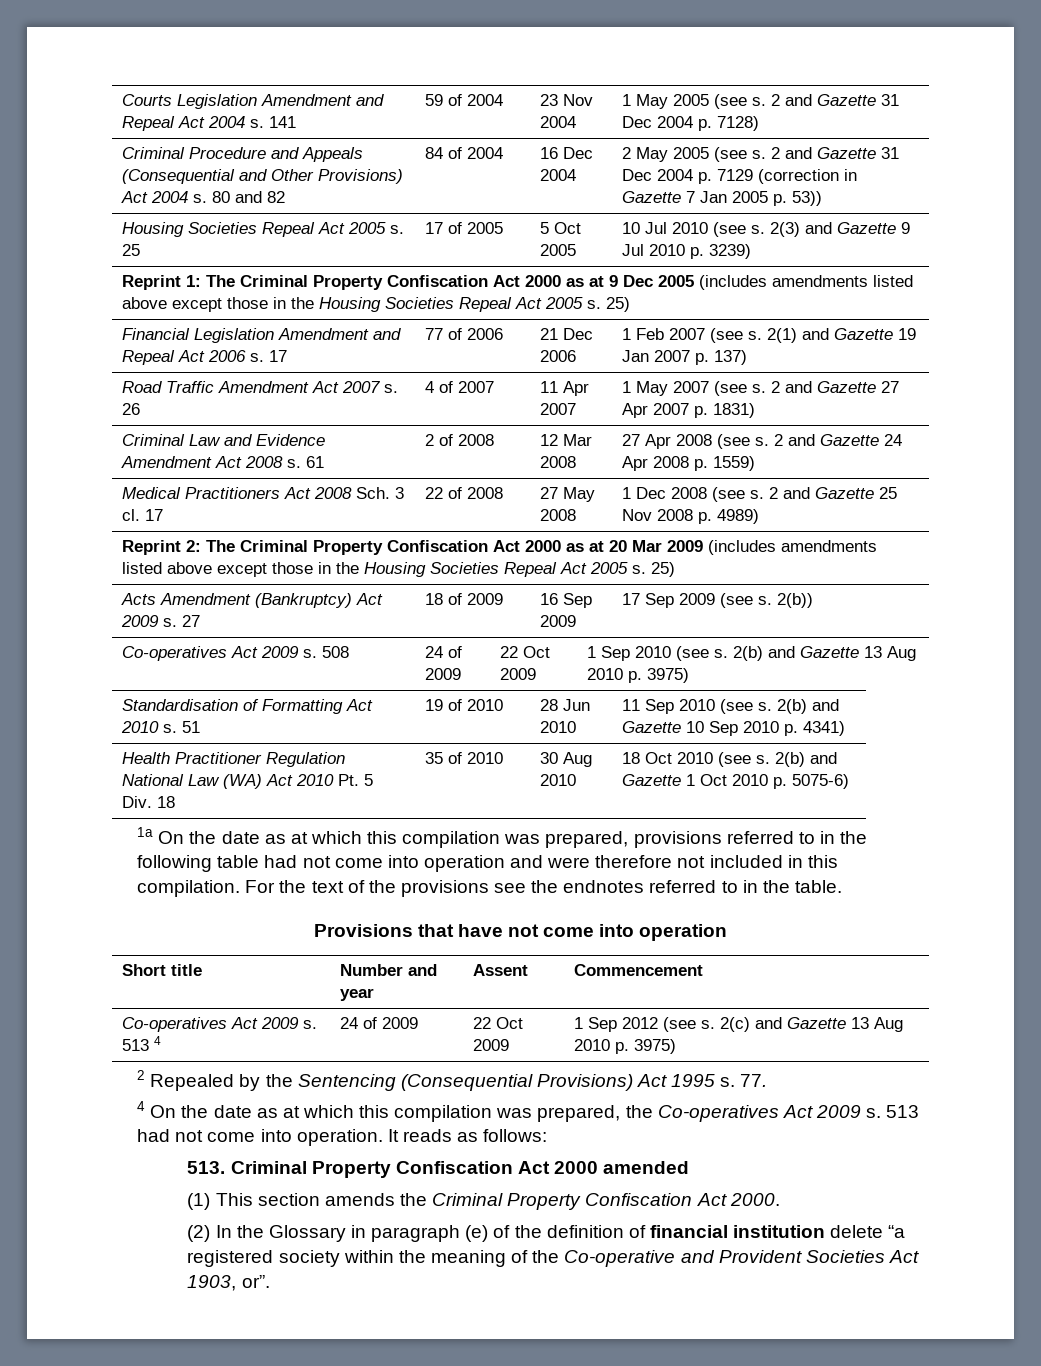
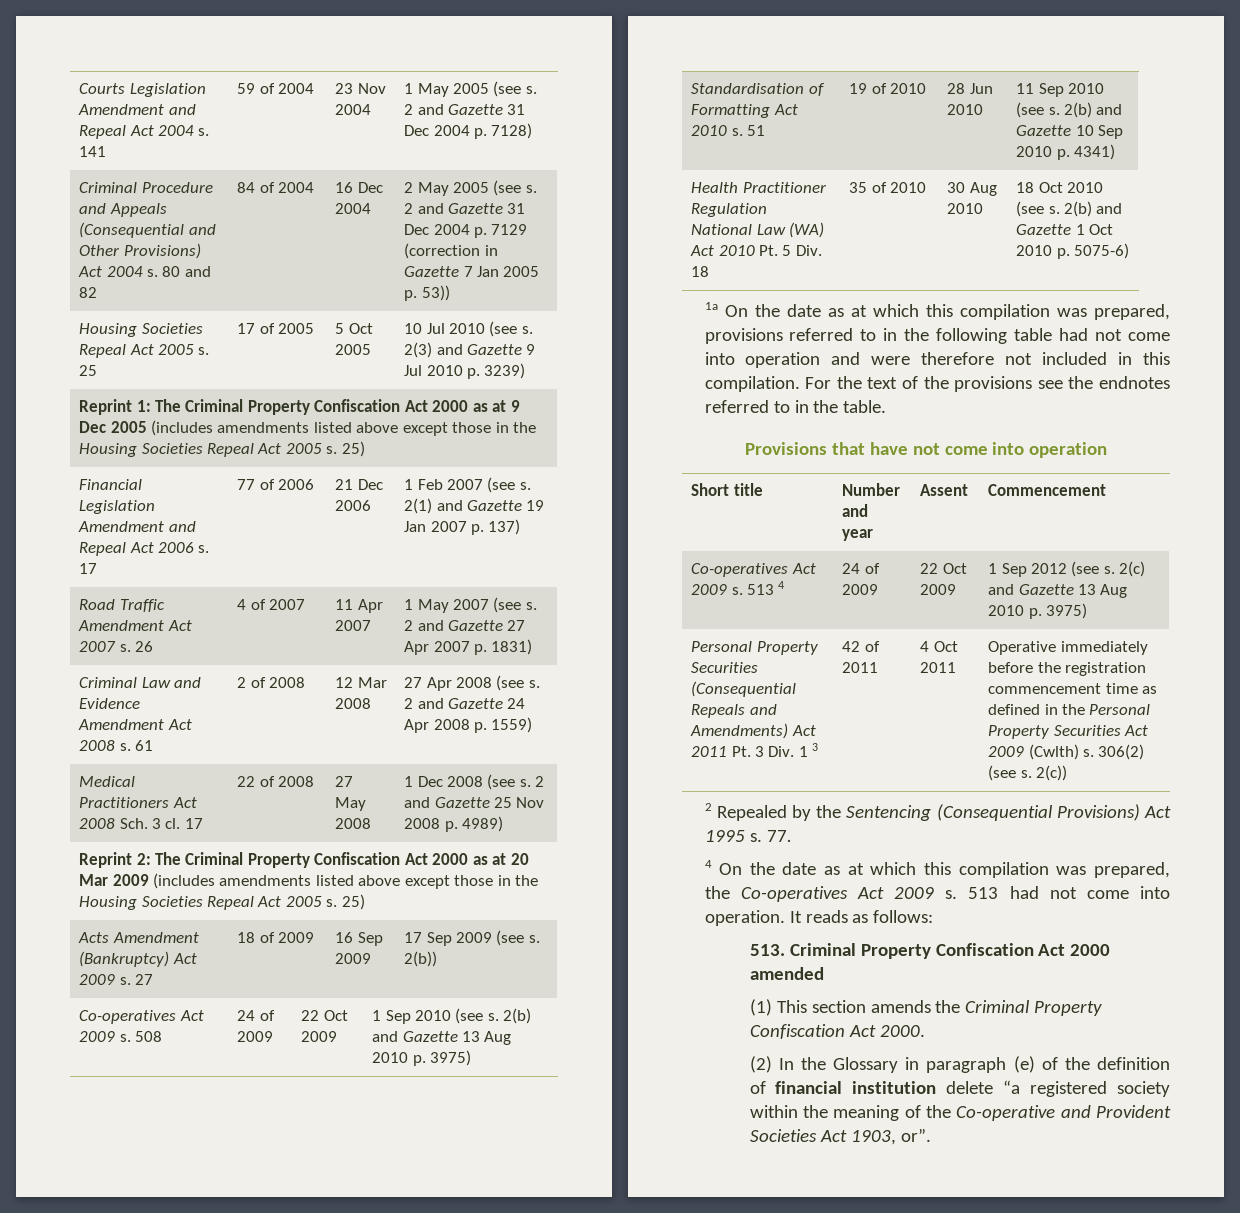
+ Personal Property Securities (Consequential Repeals and Amendments) Act 2011 Pt. 3 Div. 1 3 | 42 of 2011 | 4 Oct 2011 | Operative immediately before the registration commencement time as defined in the Personal Property Securities Act 2009 (Cwlth) s. 306(2) (see s. 2(c))

